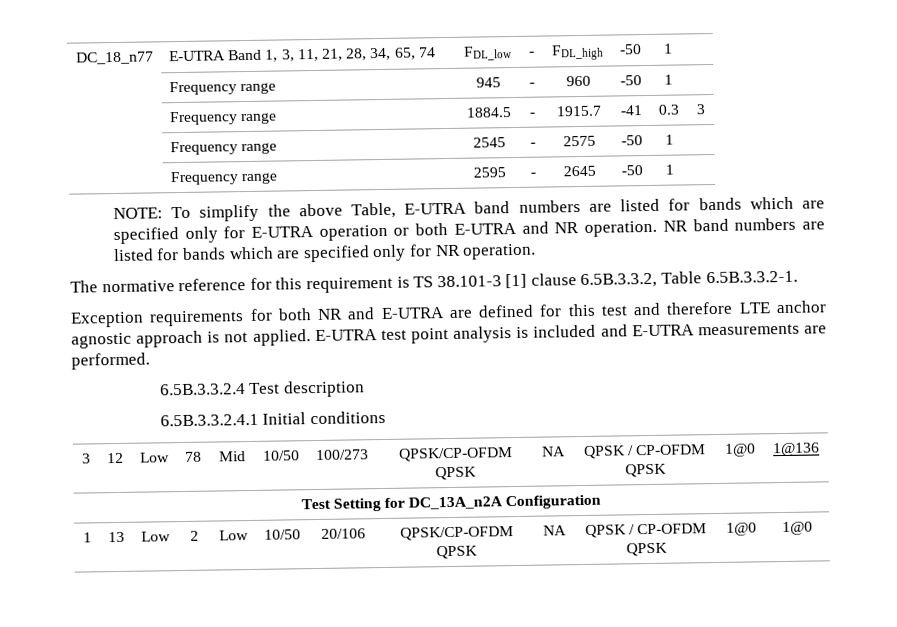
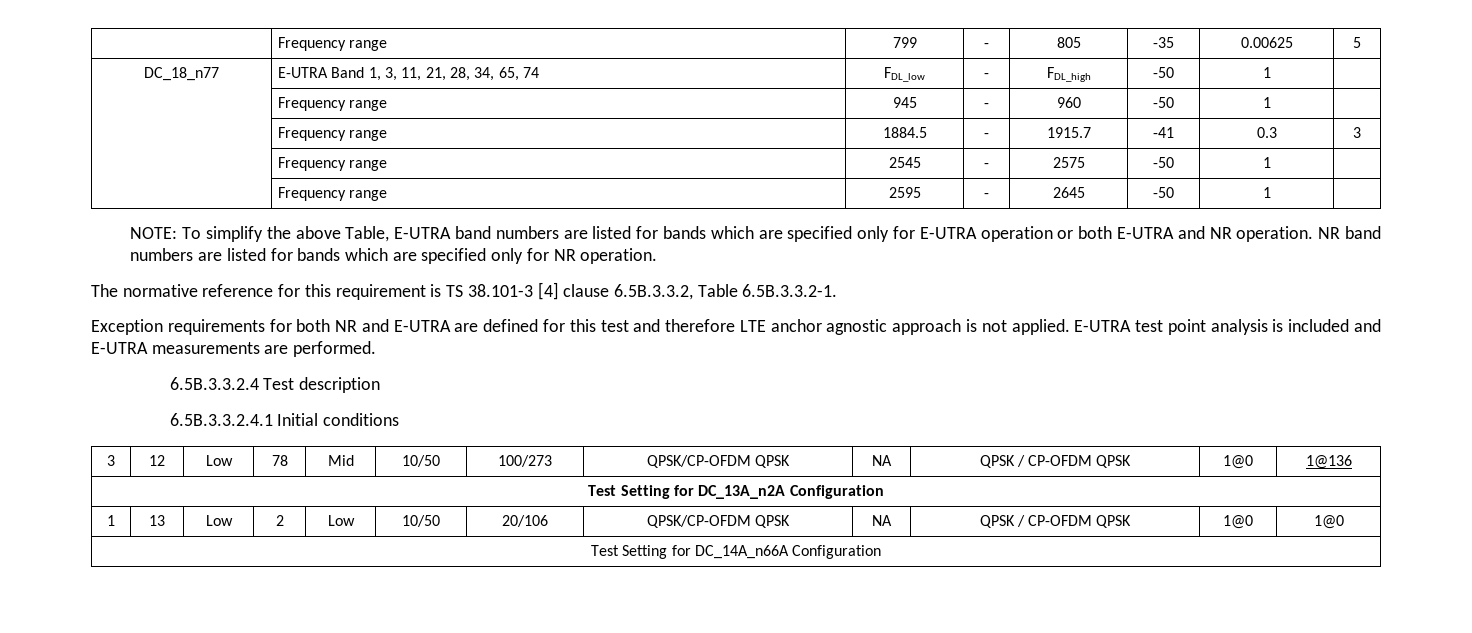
+ | Frequency range | 799 | - | 805 | -35 | 0.00625 | 5
- The normative reference for this requirement is TS 38.101-3 [1] clause 6.5B.3.3.2, Table 6.5B.3.3.2-1.
+ The normative reference for this requirement is TS 38.101-3 [4] clause 6.5B.3.3.2, Table 6.5B.3.3.2-1.
+ Test Setting for DC_14A_n66A Configuration

